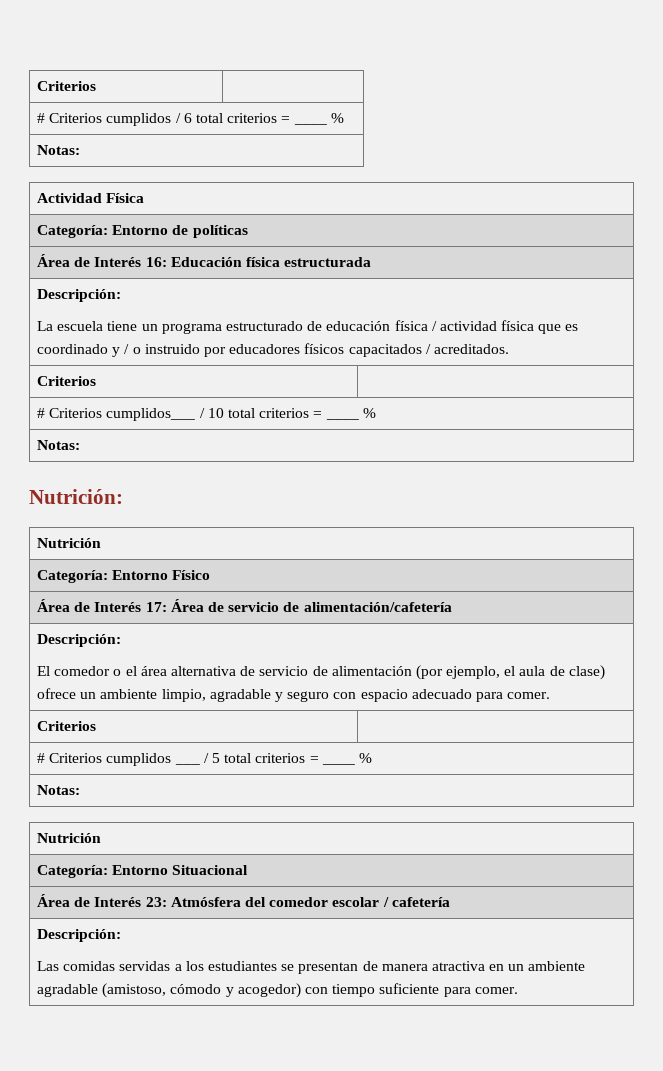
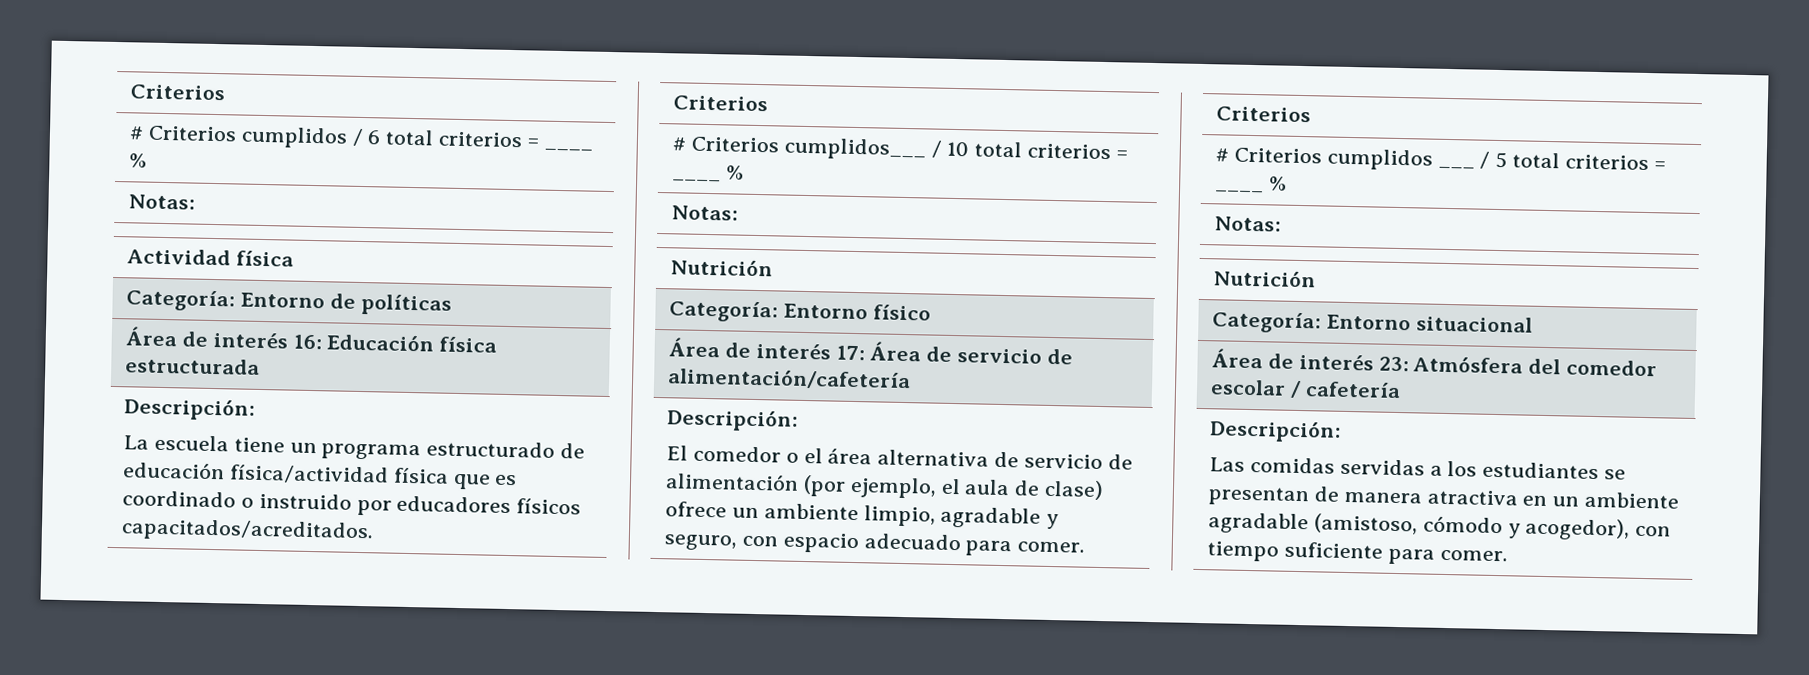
- Actividad Física
+ Actividad física
- Área de Interés 16: Educación física estructurada
+ Área de interés 16: Educación física estructurada
  Descripción:
- La escuela tiene un programa estructurado de educación física / actividad física que es coordinado y / o instruido por educadores físicos capacitados / acreditados.
+ La escuela tiene un programa estructurado de educación física/actividad física que es coordinado o instruido por educadores físicos capacitados/acreditados.
  # Criterios cumplidos___ / 10 total criterios = ____ %
  Notas:
- Nutrición:
  Nutrición
- Categoría: Entorno Físico
- Área de Interés 17: Área de servicio de alimentación/cafetería
+ Categoría: Entorno físico
+ Área de interés 17: Área de servicio de alimentación/cafetería
  Descripción:
- El comedor o el área alternativa de servicio de alimentación (por ejemplo, el aula de clase) ofrece un ambiente limpio, agradable y seguro con espacio adecuado para comer.
+ El comedor o el área alternativa de servicio de alimentación (por ejemplo, el aula de clase) ofrece un ambiente limpio, agradable y seguro, con espacio adecuado para comer.
- Categoría: Entorno Situacional
- Área de Interés 23: Atmósfera del comedor escolar / cafetería
+ Categoría: Entorno situacional
+ Área de interés 23: Atmósfera del comedor escolar / cafetería
  Descripción:
- Las comidas servidas a los estudiantes se presentan de manera atractiva en un ambiente agradable (amistoso, cómodo y acogedor) con tiempo suficiente para comer.
+ Las comidas servidas a los estudiantes se presentan de manera atractiva en un ambiente agradable (amistoso, cómodo y acogedor), con tiempo suficiente para comer.

